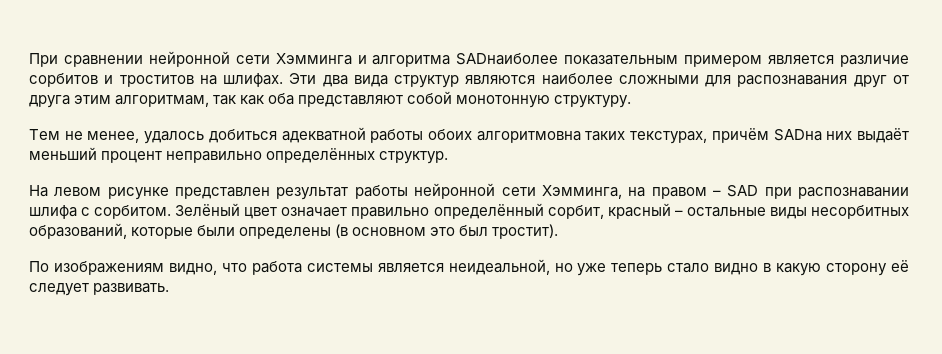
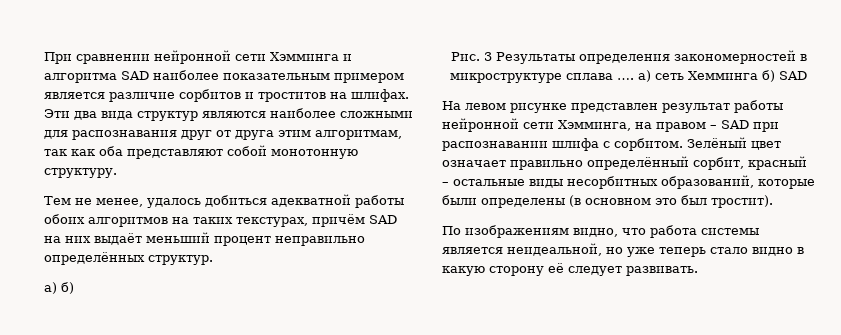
- При сравнении нейронной сети Хэмминга и алгоритма SADнаиболее показательным примером является различие сорбитов и троститов на шлифах.
+ При сравнении нейронной сети Хэмминга и алгоритма SAD наиболее показательным примером является различие сорбитов и троститов на шлифах.
- Тем не менее, удалось добиться адекватной работы обоих алгоритмовна таких текстурах, причём SADна них выдаёт меньший процент неправильно определённых структур.
+ Тем не менее, удалось добиться адекватной работы обоих алгоритмов на таких текстурах, причём SAD на них выдаёт меньший процент неправильно определённых структур.
+ а) б)
+ Рис. 3 Результаты определения закономерностей в микроструктуре сплава …. а) сеть Хемминга б) SAD

